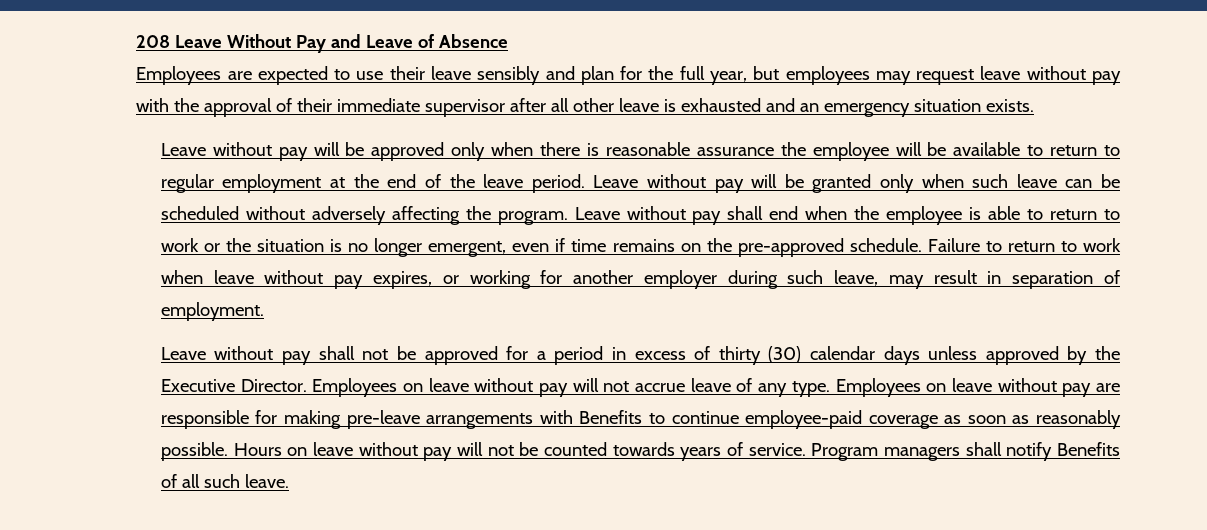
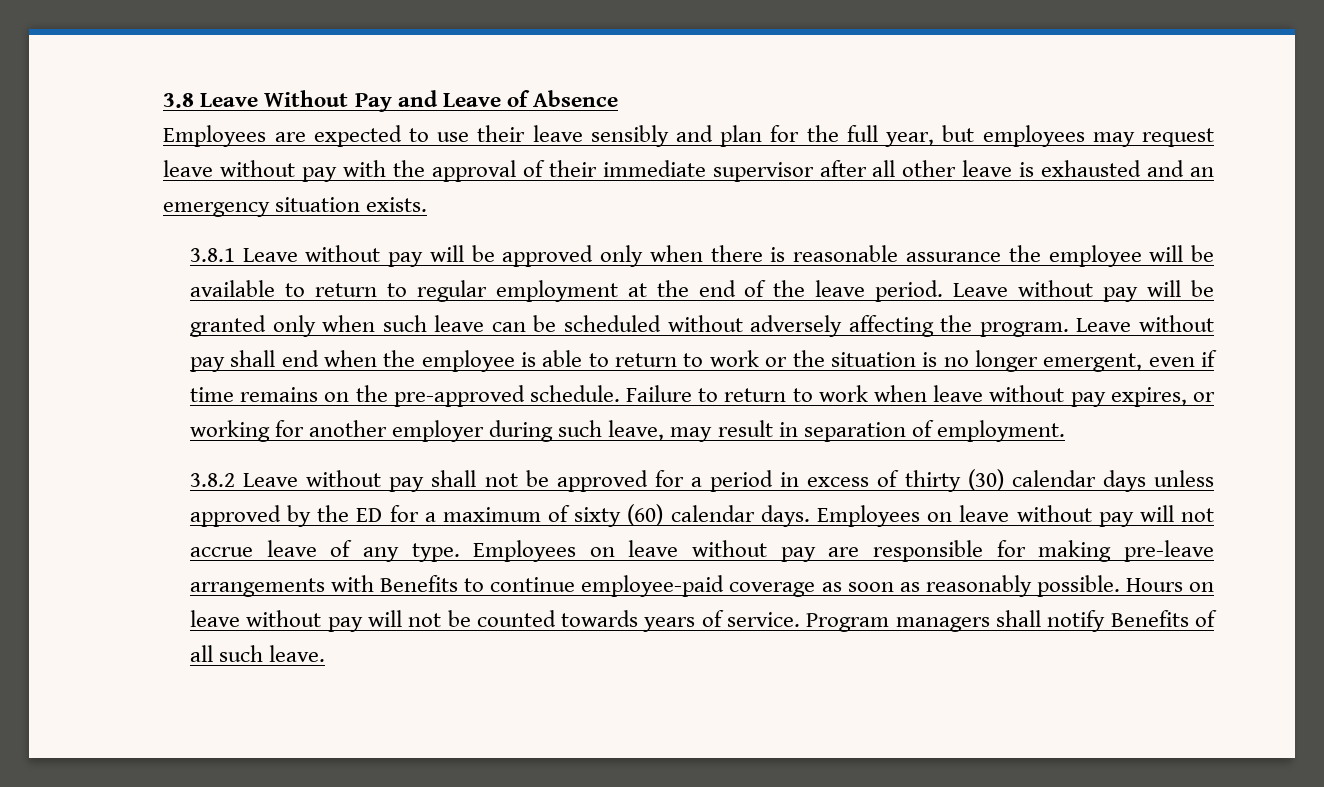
- 208 Leave Without Pay and Leave of Absence
+ 3.8 Leave Without Pay and Leave of Absence
- Leave without pay will be approved only when there is reasonable assurance the employee will be available to return to regular employment at the end of the leave period.
+ 3.8.1 Leave without pay will be approved only when there is reasonable assurance the employee will be available to return to regular employment at the end of the leave period.
- Leave without pay shall not be approved for a period in excess of thirty (30) calendar days unless approved by the Executive Director.
+ 3.8.2 Leave without pay shall not be approved for a period in excess of thirty (30) calendar days unless approved by the ED for a maximum of sixty (60) calendar days.

